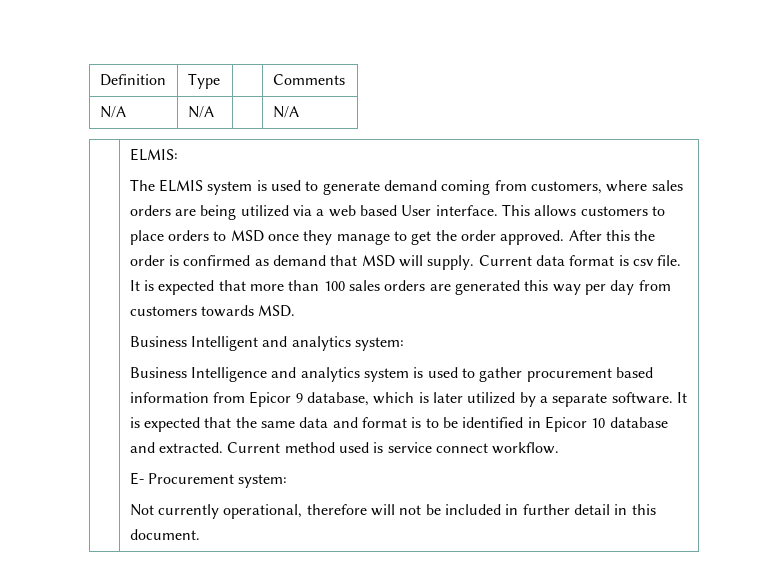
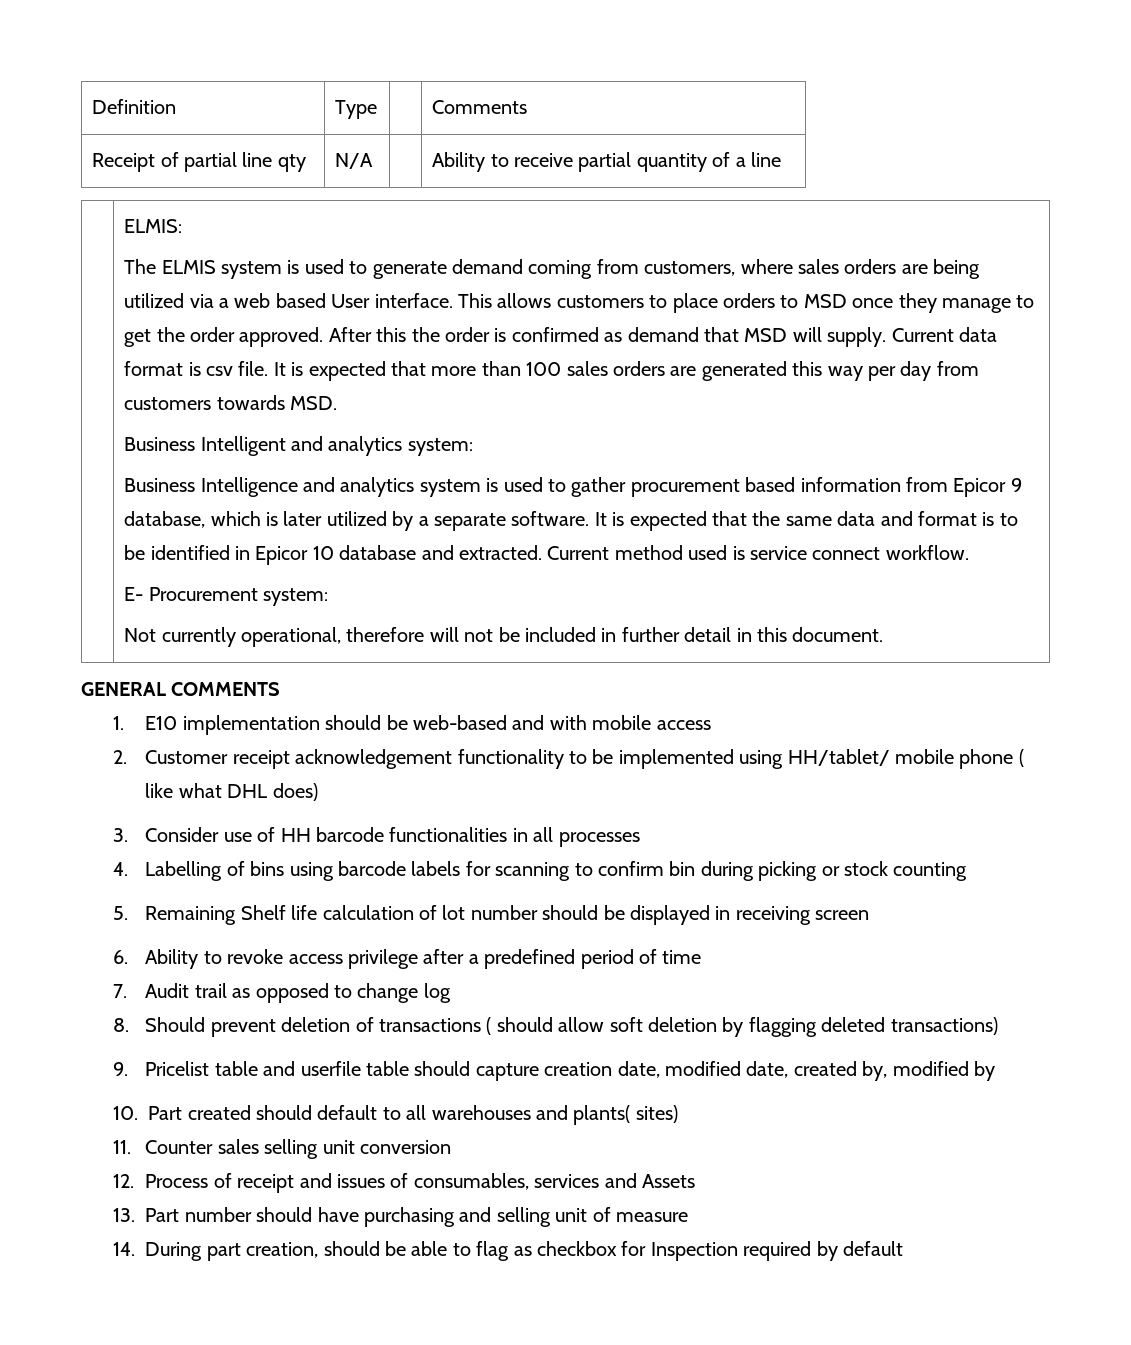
- N/A | N/A | | N/A
+ Receipt of partial line qty | N/A | | Ability to receive partial quantity of a line
+ GENERAL COMMENTS
+ 1. E10 implementation should be web-based and with mobile access
+ 2. Customer receipt acknowledgement functionality to be implemented using HH/tablet/ mobile phone ( like what DHL does)
+ 3. Consider use of HH barcode functionalities in all processes
+ 4. Labelling of bins using barcode labels for scanning to confirm bin during picking or stock counting
+ 5. Remaining Shelf life calculation of lot number should be displayed in receiving screen
+ 6. Ability to revoke access privilege after a predefined period of time
+ 7. Audit trail as opposed to change log
+ 8. Should prevent deletion of transactions ( should allow soft deletion by flagging deleted transactions)
+ 9. Pricelist table and userfile table should capture creation date, modified date, created by, modified by
+ 10. Part created should default to all warehouses and plants( sites)
+ 11. Counter sales selling unit conversion
+ 12. Process of receipt and issues of consumables, services and Assets
+ 13. Part number should have purchasing and selling unit of measure
+ 14. During part creation, should be able to flag as checkbox for Inspection required by default

